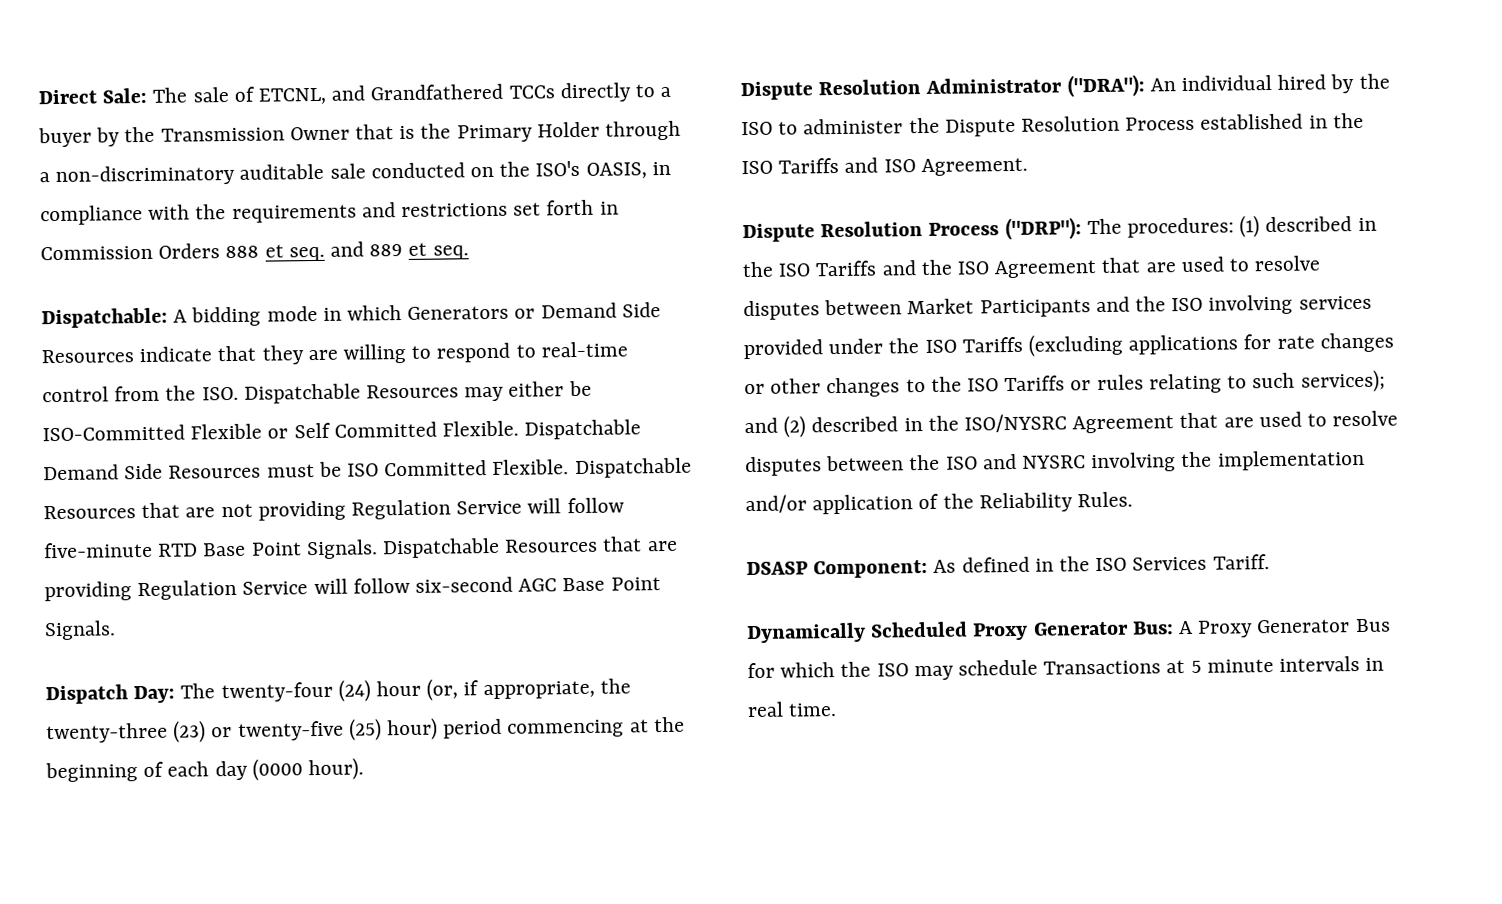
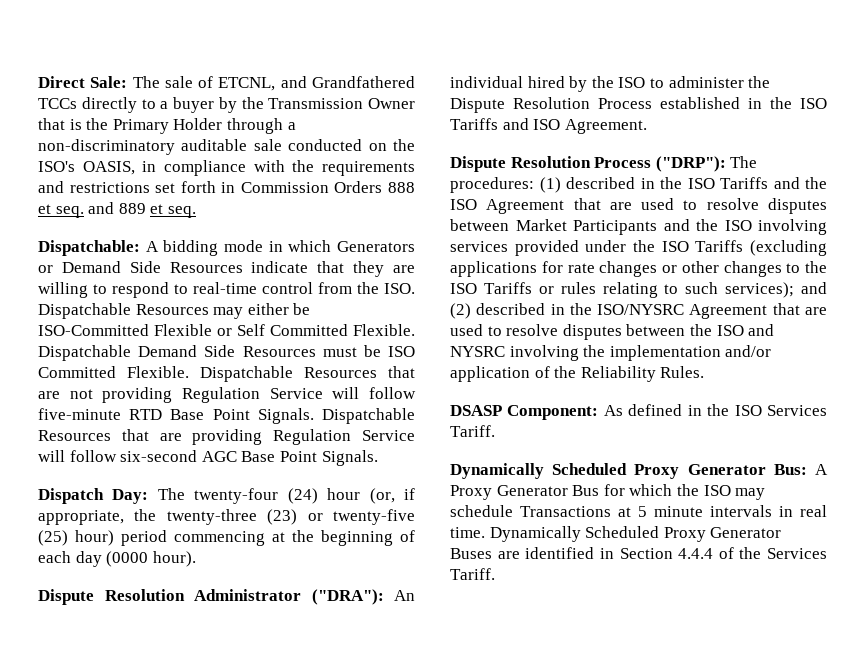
+ Dynamically Scheduled Proxy Generator Buses are identified in Section 4.4.4 of the Services Tariff.

